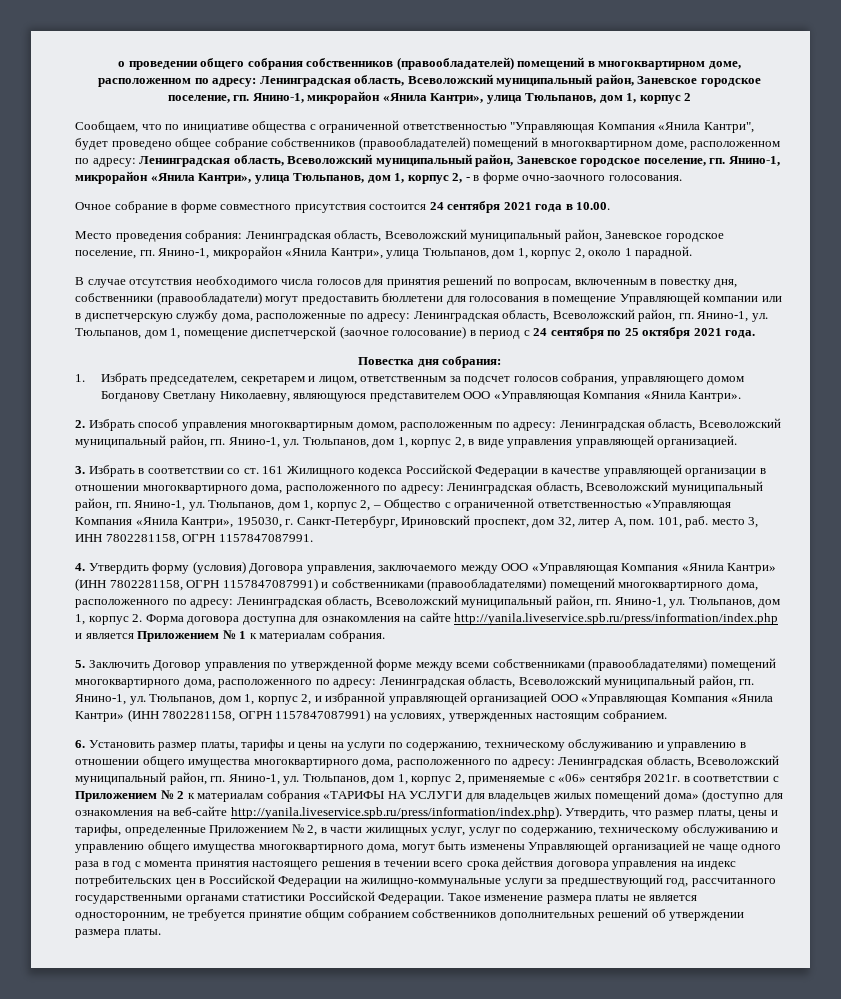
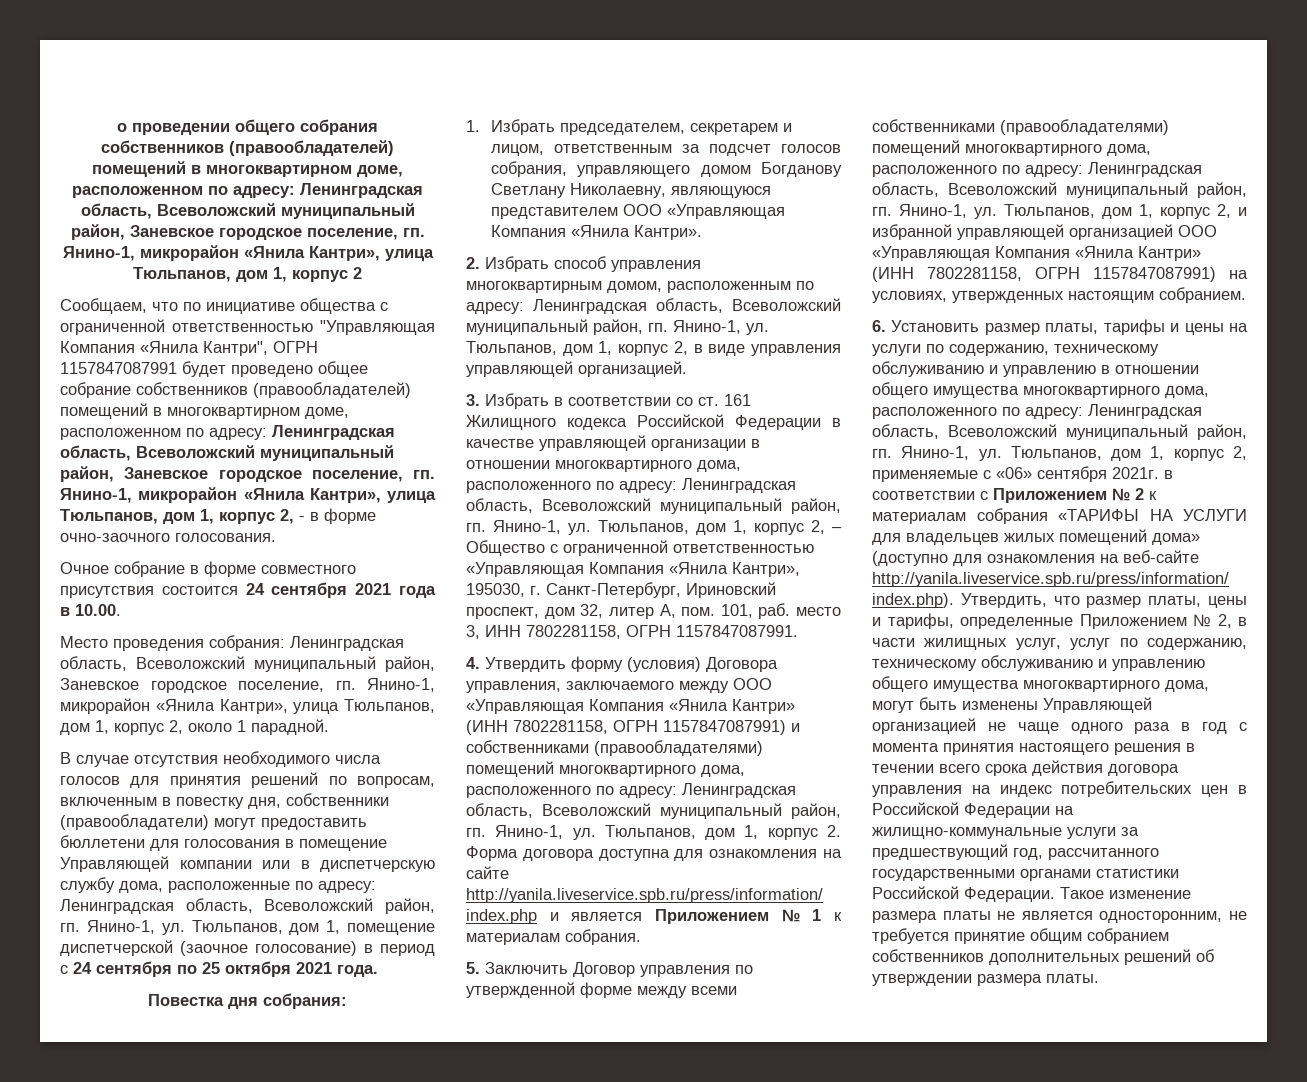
- Сообщаем, что по инициативе общества с ограниченной ответственностью "Управляющая Компания «Янила Кантри", будет проведено общее собрание собственников (правообладателей) помещений в многоквартирном доме, расположенном по адресу: Ленинградская область, Всеволожский муниципальный район, Заневское городское поселение, гп.
+ Сообщаем, что по инициативе общества с ограниченной ответственностью "Управляющая Компания «Янила Кантри", ОГРН 1157847087991 будет проведено общее собрание собственников (правообладателей) помещений в многоквартирном доме, расположенном по адресу: Ленинградская область, Всеволожский муниципальный район, Заневское городское поселение, гп.

